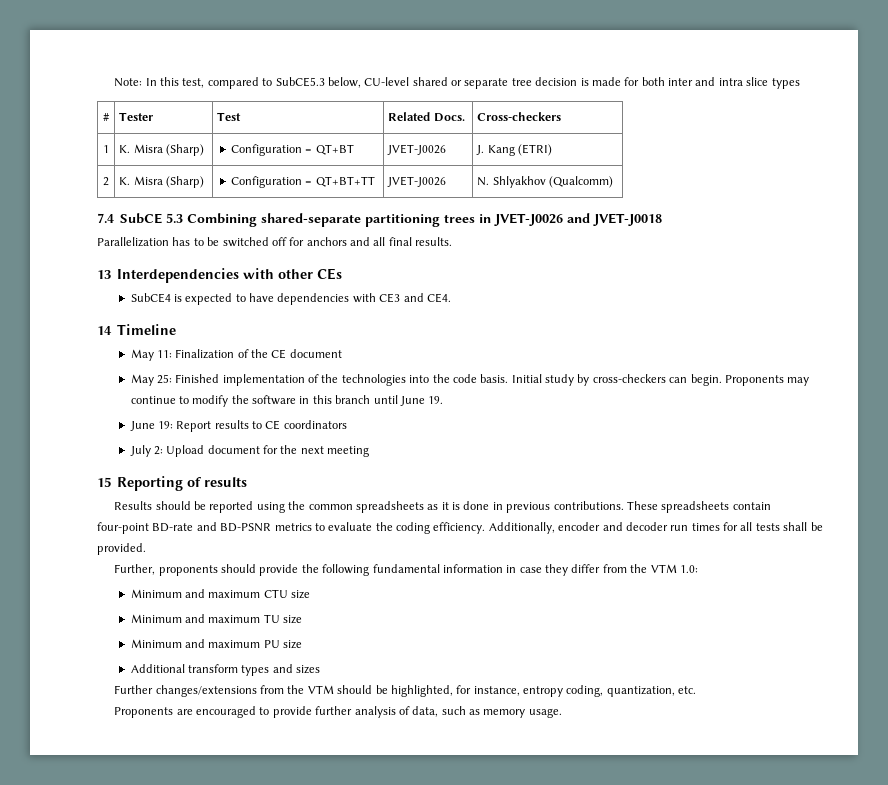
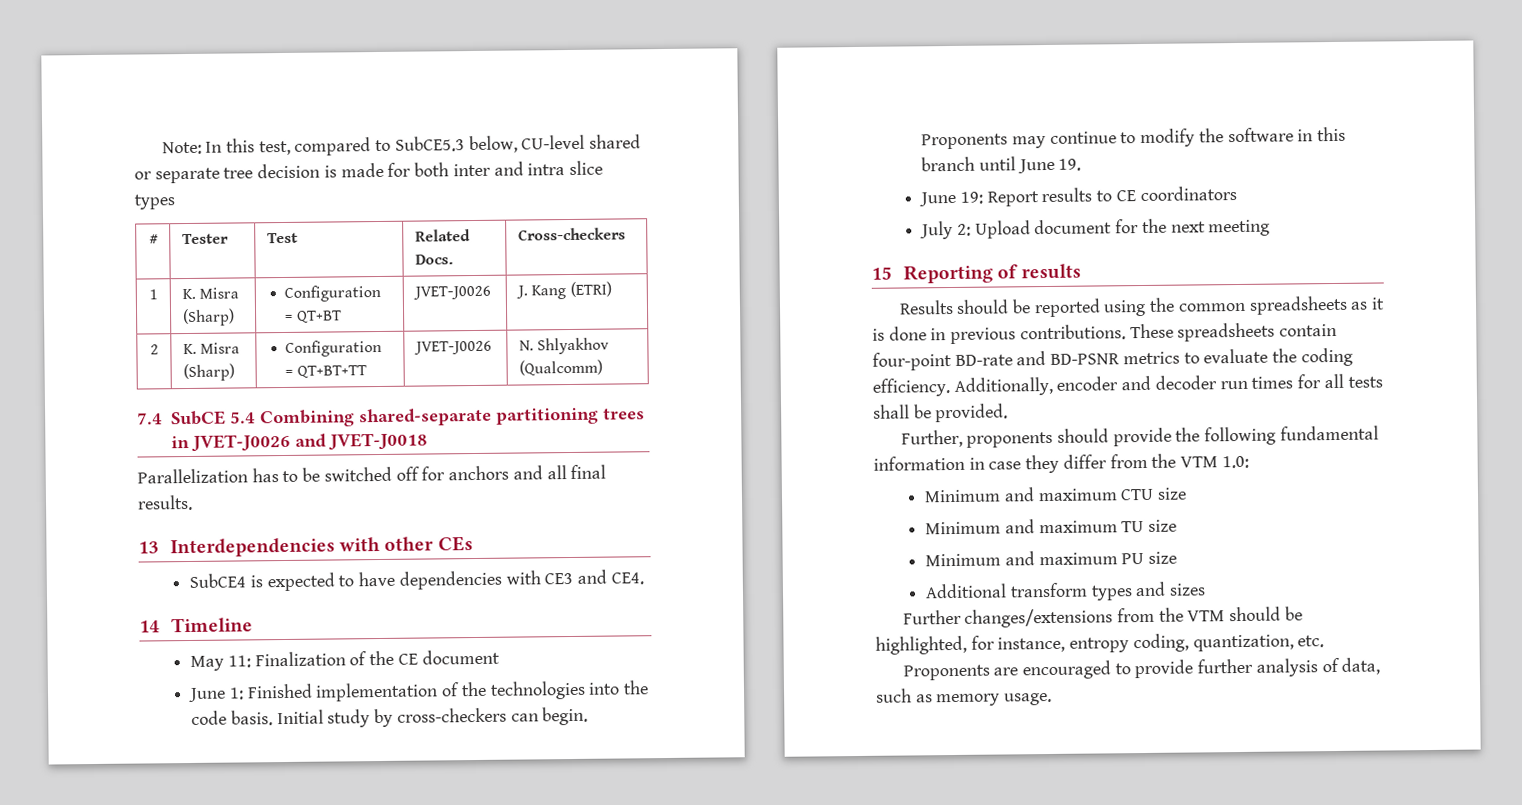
- 7.4 SubCE 5.3 Combining shared-separate partitioning trees in JVET-J0026 and JVET-J0018
+ 7.4 SubCE 5.4 Combining shared-separate partitioning trees in JVET-J0026 and JVET-J0018
- May 25: Finished implementation of the technologies into the code basis.
+ June 1: Finished implementation of the technologies into the code basis.

